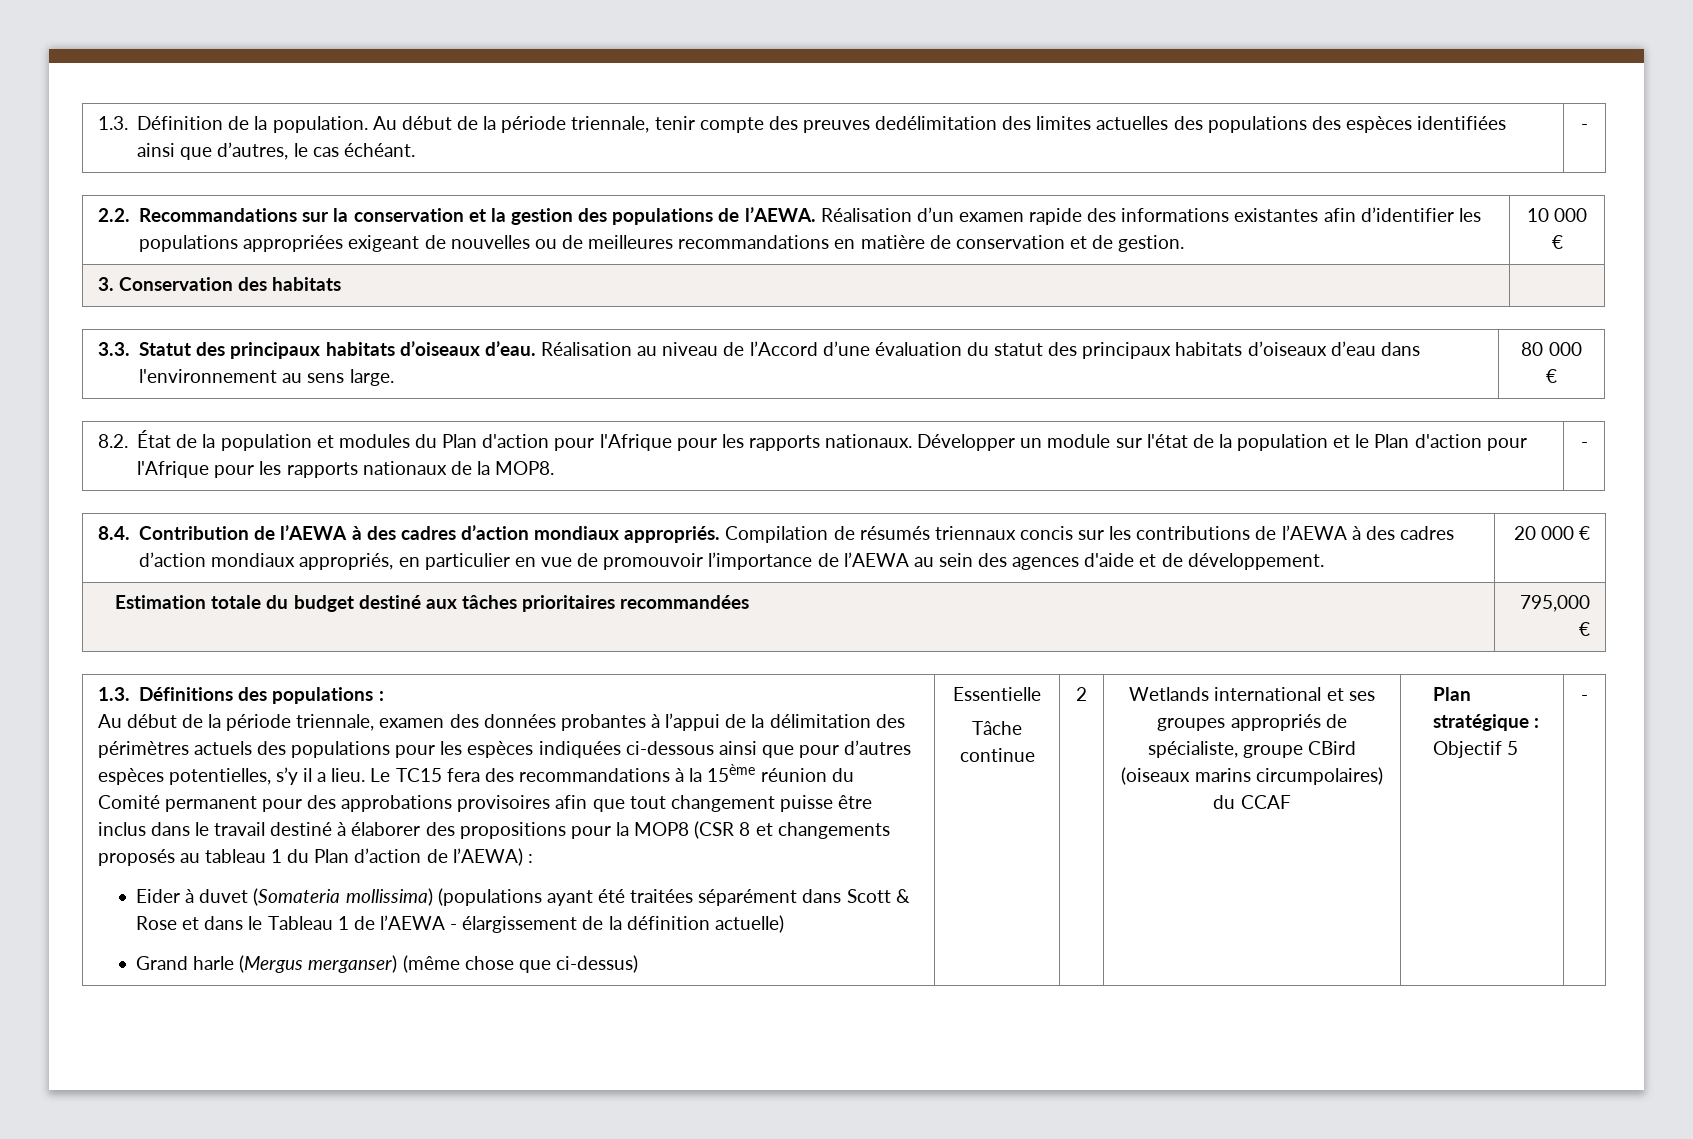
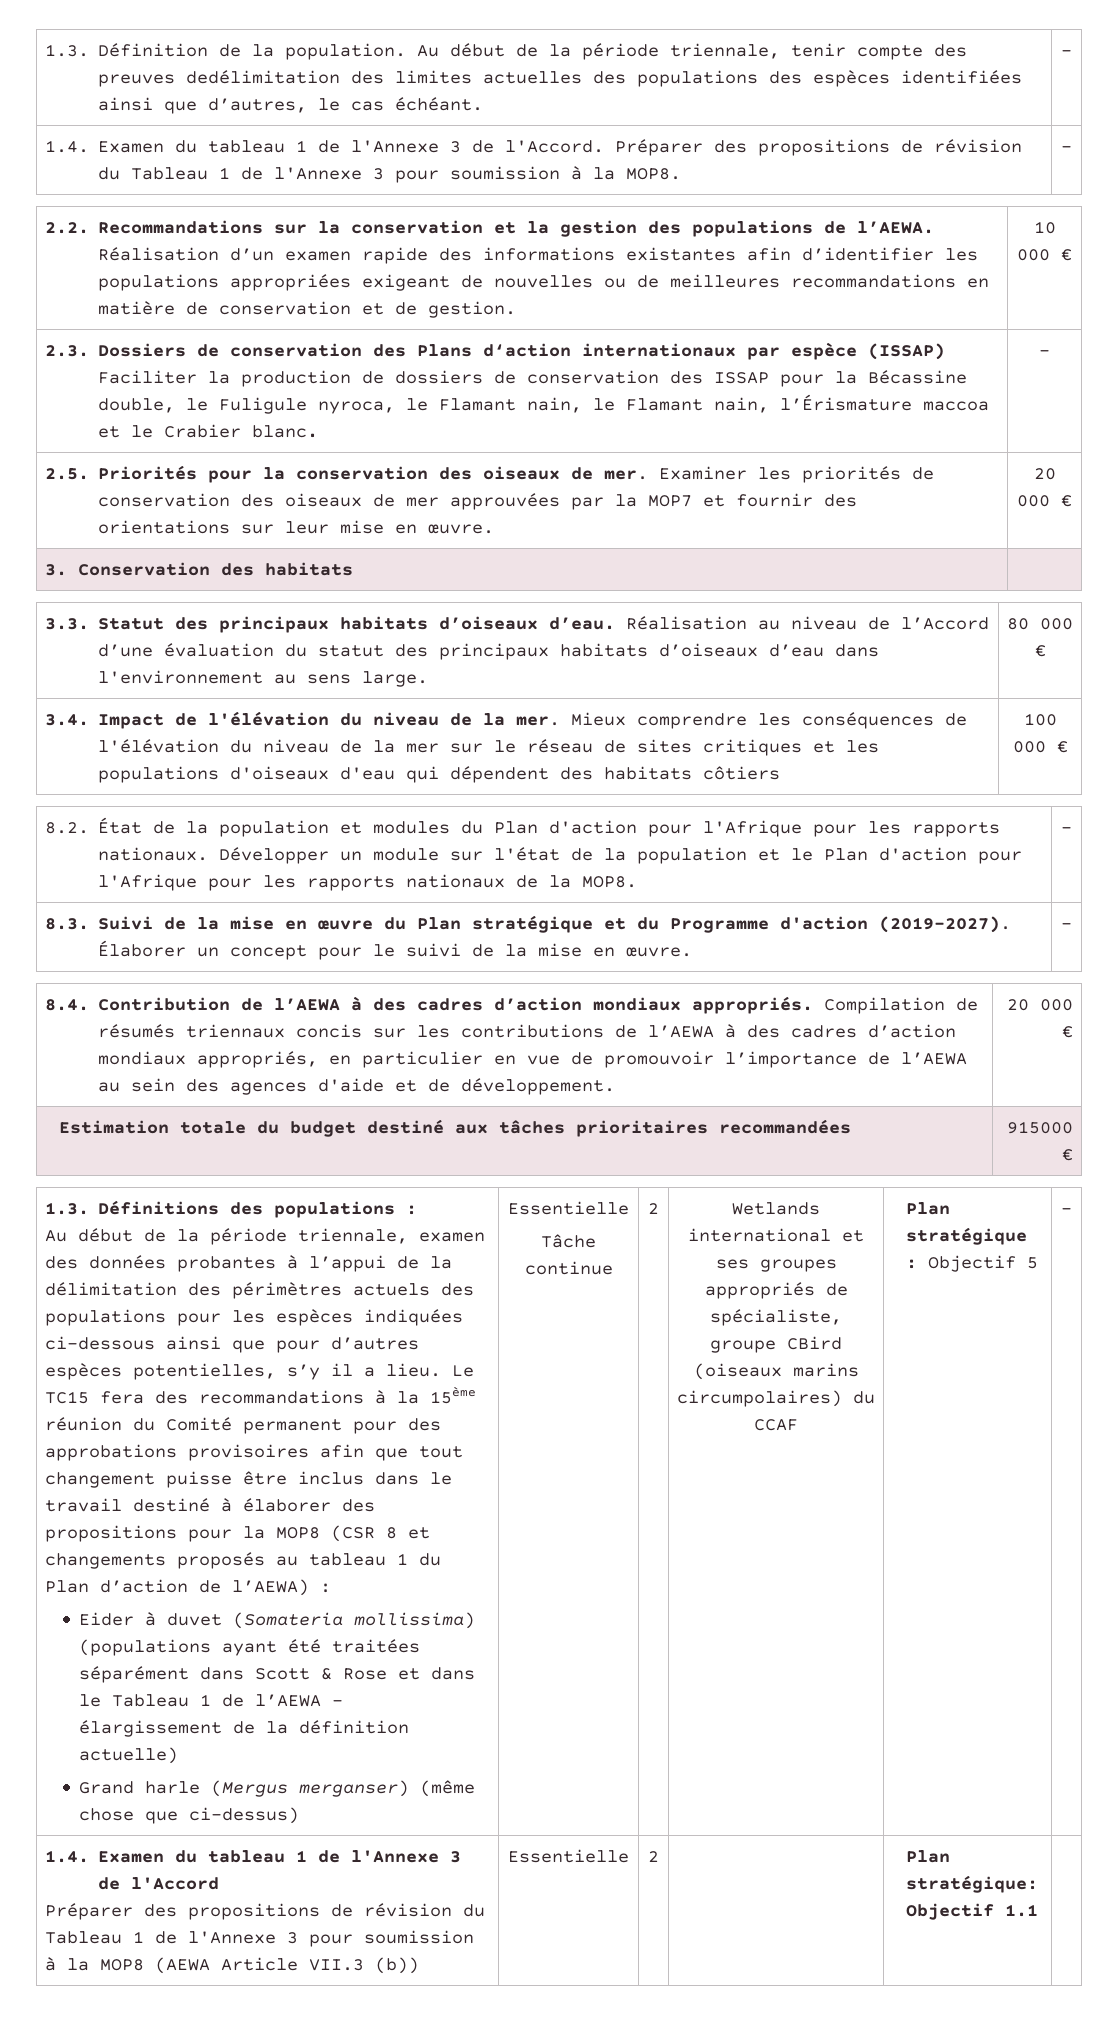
+ 1.4. Examen du tableau 1 de l'Annexe 3 de l'Accord. Préparer des propositions de révision du Tableau 1 de l'Annexe 3 pour soumission à la MOP8. | -
+ 2.3. Dossiers de conservation des Plans d‘action internationaux par espèce (ISSAP) Faciliter la production de dossiers de conservation des ISSAP pour la Bécassine double, le Fuligule nyroca, le Flamant nain, le Flamant nain, l’Érismature maccoa et le Crabier blanc. | -
+ 2.5. Priorités pour la conservation des oiseaux de mer. Examiner les priorités de conservation des oiseaux de mer approuvées par la MOP7 et fournir des orientations sur leur mise en œuvre. | 20 000 €
+ 3.4. Impact de l'élévation du niveau de la mer. Mieux comprendre les conséquences de l'élévation du niveau de la mer sur le réseau de sites critiques et les populations d'oiseaux d'eau qui dépendent des habitats côtiers | 100 000 €
+ 8.3. Suivi de la mise en œuvre du Plan stratégique et du Programme d'action (2019-2027). Élaborer un concept pour le suivi de la mise en œuvre. | -
- Estimation totale du budget destiné aux tâches prioritaires recommandées | 795,000 €
+ Estimation totale du budget destiné aux tâches prioritaires recommandées | 915000 €
+ 1.4. Examen du tableau 1 de l'Annexe 3 de l'Accord
+ Préparer des propositions de révision du Tableau 1 de l'Annexe 3 pour soumission à la MOP8 (AEWA Article VII.3 (b)) | Essentielle | 2 | | Plan stratégique: Objectif 1.1 |

